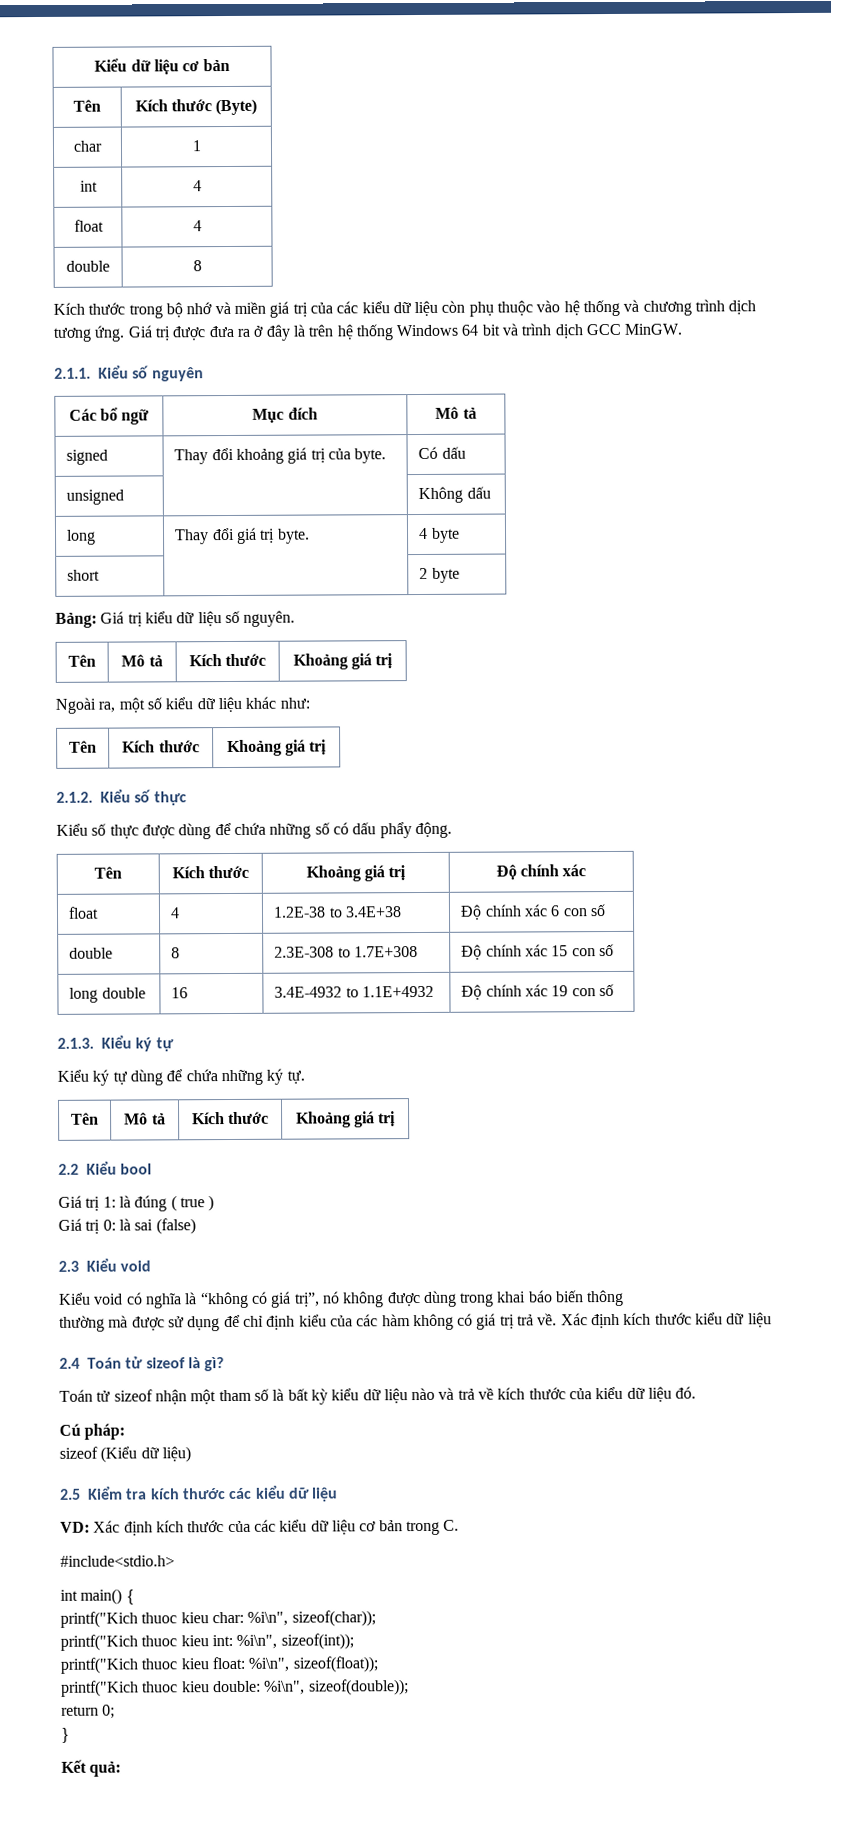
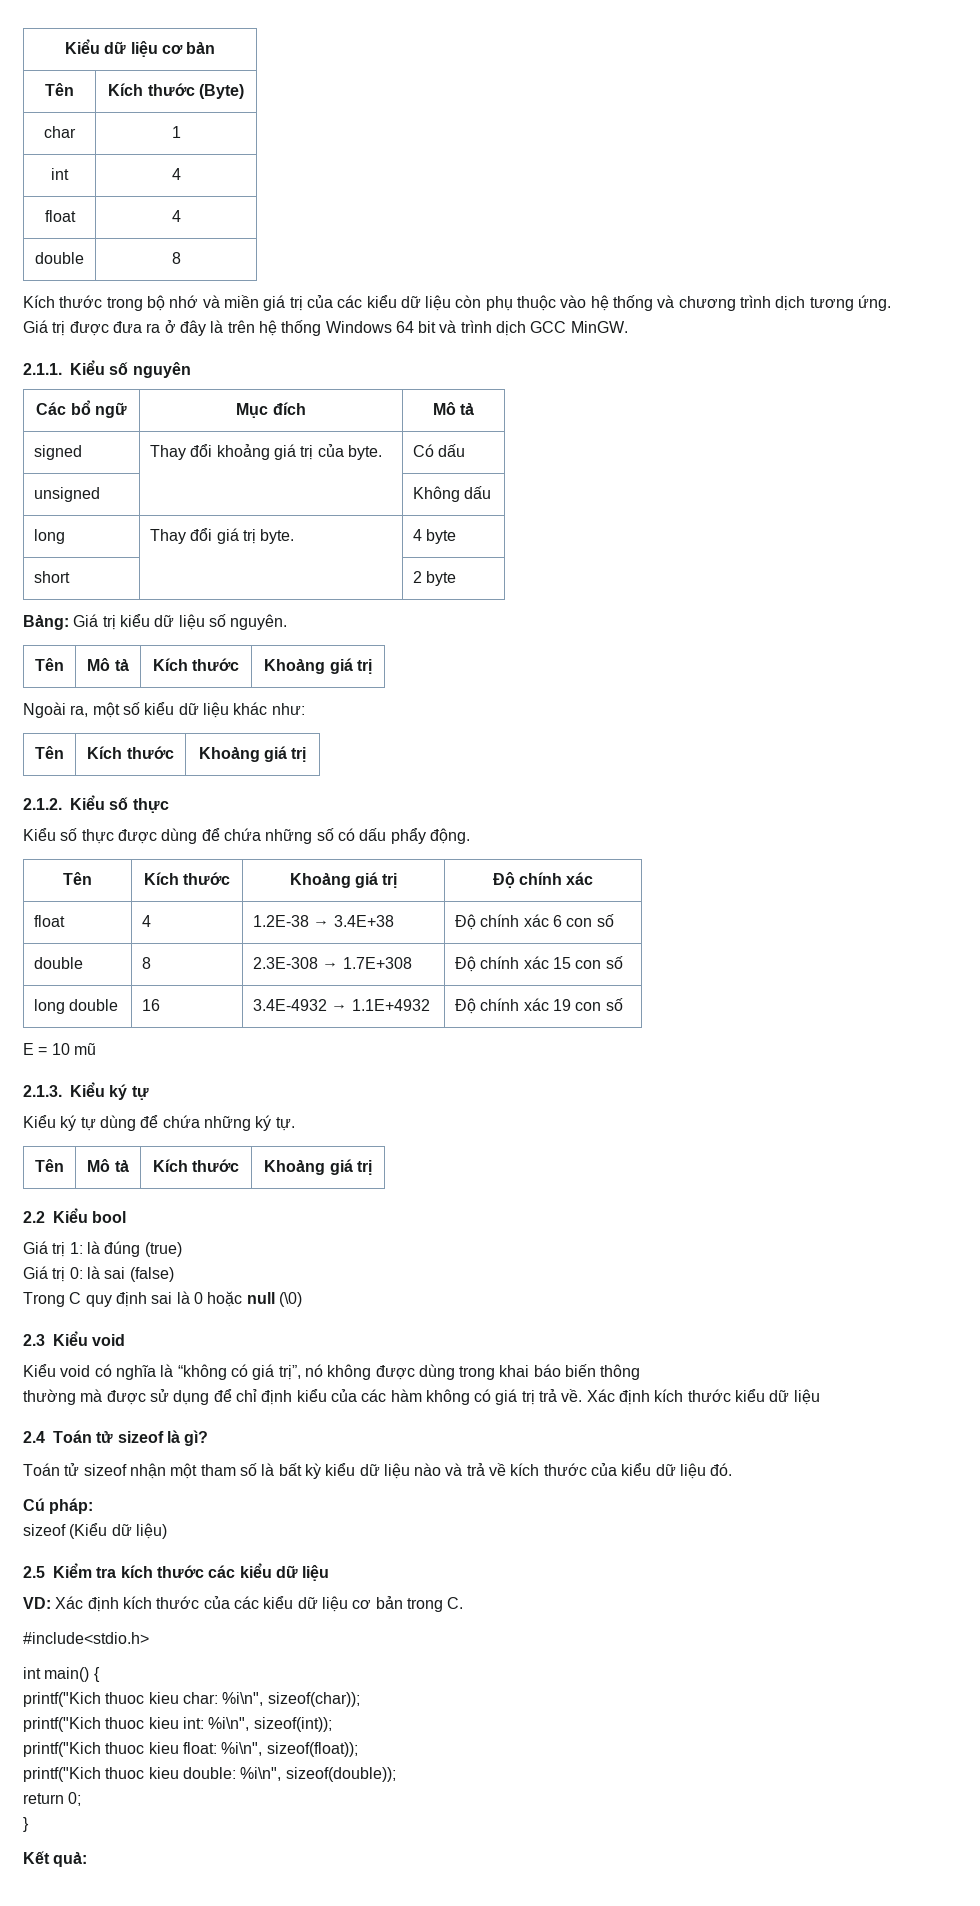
- float | 4 | 1.2E-38 to 3.4E+38 | Độ chính xác 6 con số
+ float | 4 | 1.2E-38 → 3.4E+38 | Độ chính xác 6 con số
- double | 8 | 2.3E-308 to 1.7E+308 | Độ chính xác 15 con số
+ double | 8 | 2.3E-308 → 1.7E+308 | Độ chính xác 15 con số
- long double | 16 | 3.4E-4932 to 1.1E+4932 | Độ chính xác 19 con số
+ long double | 16 | 3.4E-4932 → 1.1E+4932 | Độ chính xác 19 con số
+ E = 10 mũ
- Giá trị 1: là đúng ( true )
+ Giá trị 1: là đúng (true)
+ Trong C quy định sai là 0 hoặc null (\0)

